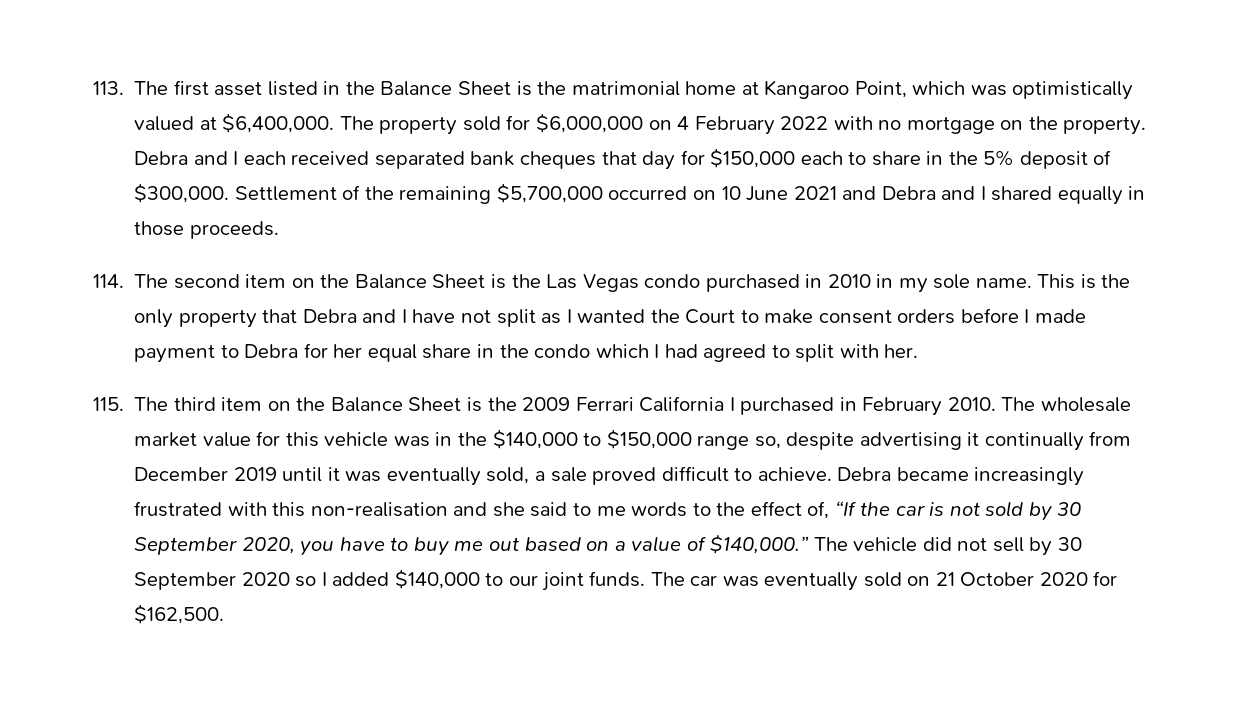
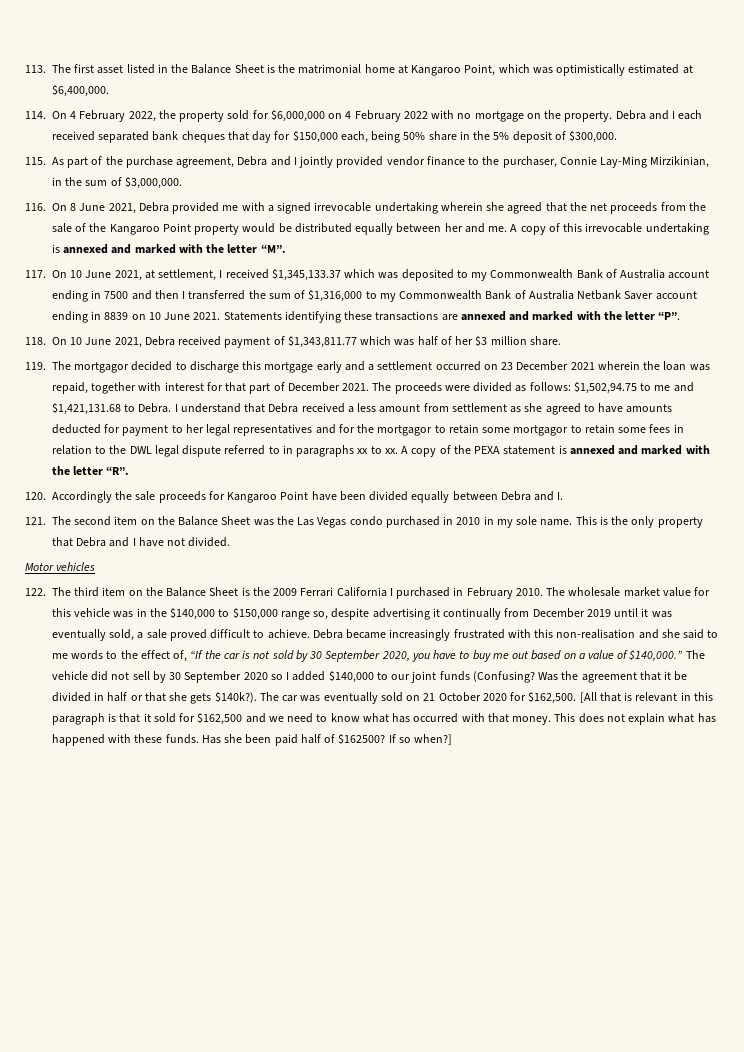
- 113. The first asset listed in the Balance Sheet is the matrimonial home at Kangaroo Point, which was optimistically valued at $6,400,000. The property sold for $6,000,000 on 4 February 2022 with no mortgage on the property.
+ 113. The first asset listed in the Balance Sheet is the matrimonial home at Kangaroo Point, which was optimistically estimated at $6,400,000.
+ 114. On 4 February 2022, the property sold for $6,000,000 on 4 February 2022 with no mortgage on the property.
- Debra and I each received separated bank cheques that day for $150,000 each to share in the 5% deposit of $300,000. Settlement of the remaining $5,700,000 occurred on 10 June 2021 and Debra and I shared equally in those proceeds.
- 114. The second item on the Balance Sheet is the Las Vegas condo purchased in 2010 in my sole name.
+ Debra and I each received separated bank cheques that day for $150,000 each, being 50% share in the 5% deposit of $300,000.
+ 115. As part of the purchase agreement, Debra and I jointly provided vendor finance to the purchaser, Connie Lay-Ming Mirzikinian, in the sum of $3,000,000.
+ 116. On 8 June 2021, Debra provided me with a signed irrevocable undertaking wherein she agreed that the net proceeds from the sale of the Kangaroo Point property would be distributed equally between her and me. A copy of this irrevocable undertaking is annexed and marked with the letter “M”.
+ 117. On 10 June 2021, at settlement, I received $1,345,133.37 which was deposited to my Commonwealth Bank of Australia account ending in 7500 and then I transferred the sum of $1,316,000 to my Commonwealth Bank of Australia Netbank Saver account ending in 8839 on 10 June 2021. Statements identifying these transactions are annexed and marked with the letter “P”.
+ 118. On 10 June 2021, Debra received payment of $1,343,811.77 which was half of her $3 million share.
+ 119. The mortgagor decided to discharge this mortgage early and a settlement occurred on 23 December 2021 wherein the loan was repaid, together with interest for that part of December 2021. The proceeds were divided as follows: $1,502,94.75 to me and $1,421,131.68 to Debra. I understand that Debra received a less amount from settlement as she agreed to have amounts deducted for payment to her legal representatives and for the mortgagor to retain some mortgagor to retain some fees in relation to the DWL legal dispute referred to in paragraphs xx to xx. A copy of the PEXA statement is annexed and marked with the letter “R”.
+ 120. Accordingly the sale proceeds for Kangaroo Point have been divided equally between Debra and I.
+ 121. The second item on the Balance Sheet was the Las Vegas condo purchased in 2010 in my sole name.
- This is the only property that Debra and I have not split as I wanted the Court to make consent orders before I made payment to Debra for her equal share in the condo which I had agreed to split with her.
- 115. The third item on the Balance Sheet is the 2009 Ferrari California I purchased in February 2010.
+ This is the only property that Debra and I have not divided.
+ Motor vehicles
+ 122. The third item on the Balance Sheet is the 2009 Ferrari California I purchased in February 2010.
- The vehicle did not sell by 30 September 2020 so I added $140,000 to our joint funds.
+ The vehicle did not sell by 30 September 2020 so I added $140,000 to our joint funds (Confusing? Was the agreement that it be divided in half or that she gets $140k?).
+ [All that is relevant in this paragraph is that it sold for $162,500 and we need to know what has occurred with that money. This does not explain what has happened with these funds. Has she been paid half of $162500? If so when?]

